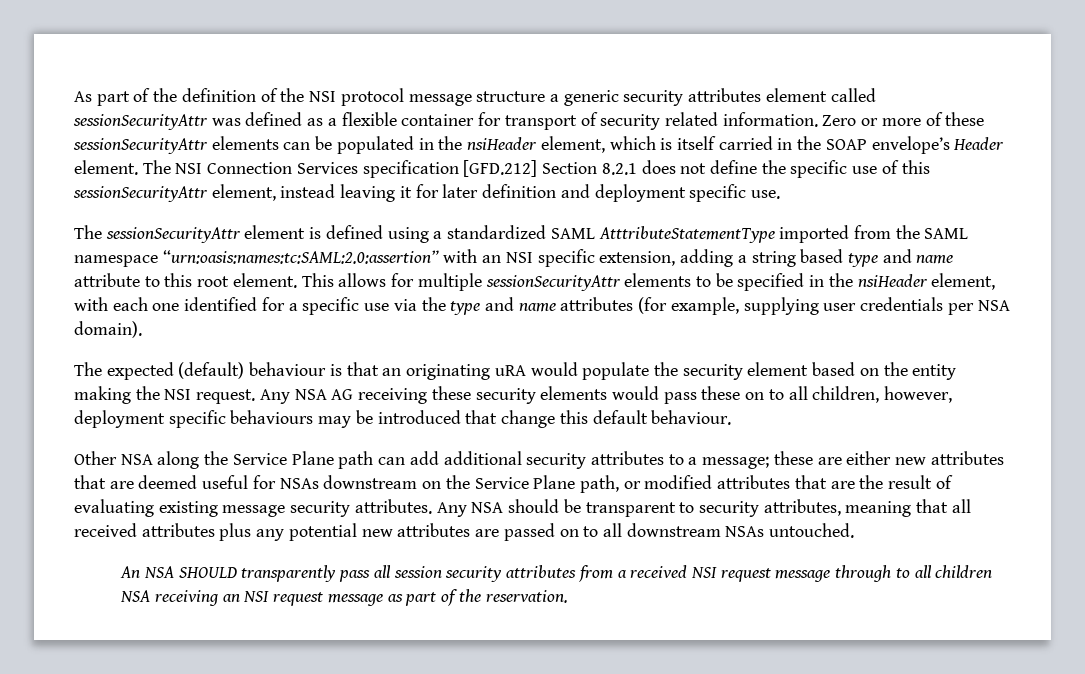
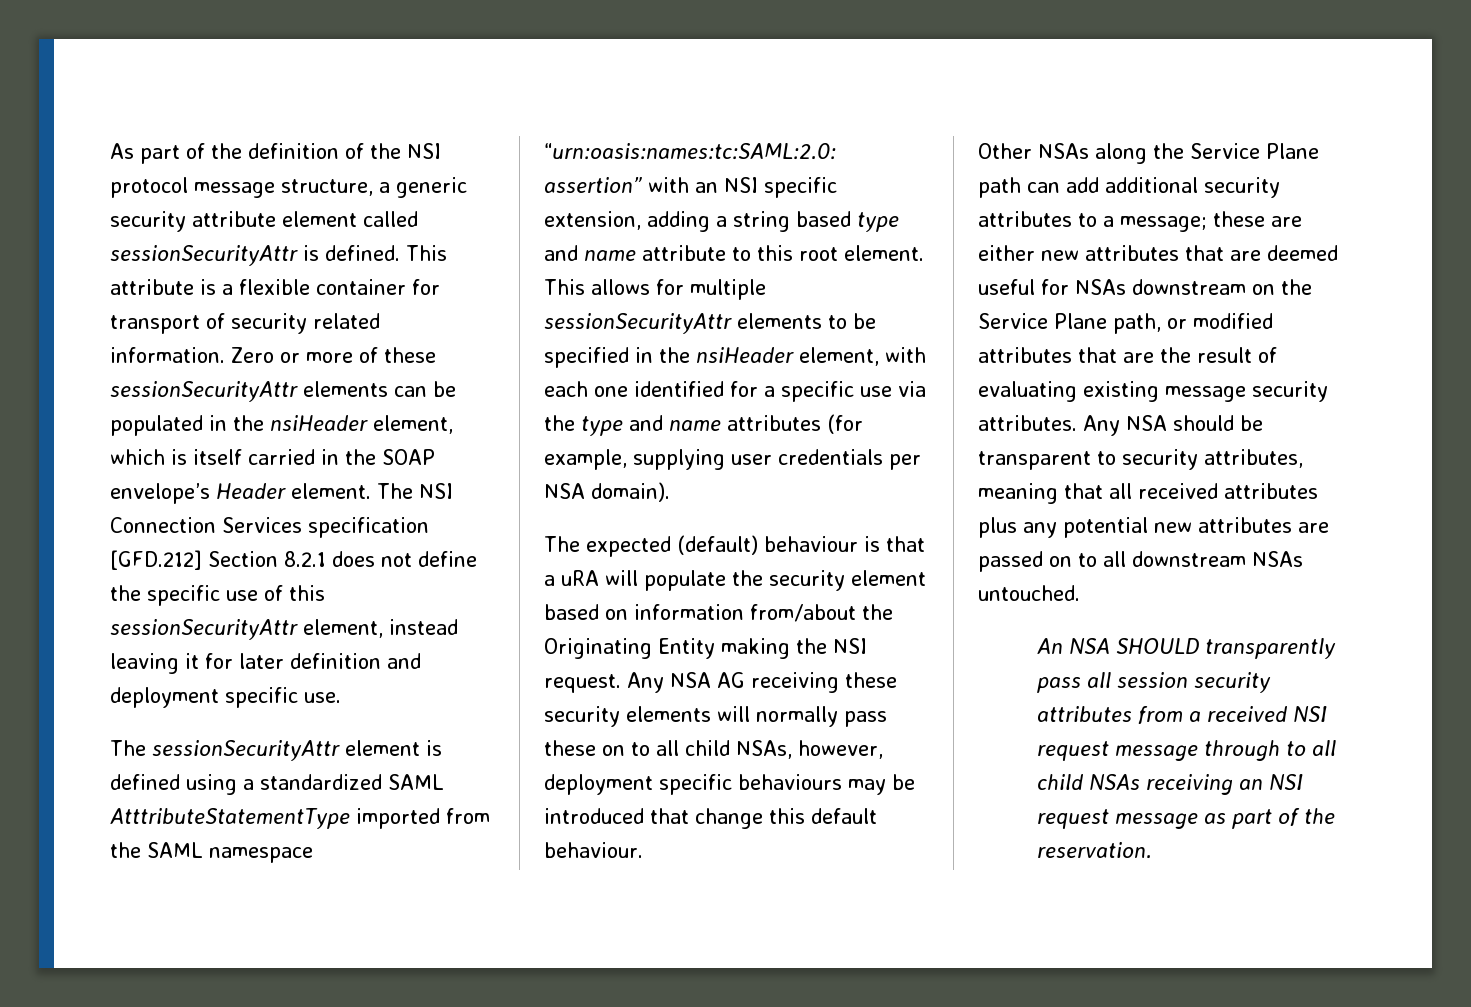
- As part of the definition of the NSI protocol message structure a generic security attributes element called sessionSecurityAttr was defined as a flexible container for transport of security related information.
+ As part of the definition of the NSI protocol message structure, a generic security attribute element called sessionSecurityAttr is defined. This attribute is a flexible container for transport of security related information.
- The expected (default) behaviour is that an originating uRA would populate the security element based on the entity making the NSI request.
+ The expected (default) behaviour is that a uRA will populate the security element based on information from/about the Originating Entity making the NSI request.
- Any NSA AG receiving these security elements would pass these on to all children, however, deployment specific behaviours may be introduced that change this default behaviour.
+ Any NSA AG receiving these security elements will normally pass these on to all child NSAs, however, deployment specific behaviours may be introduced that change this default behaviour.
- Other NSA along the Service Plane path can add additional security attributes to a message; these are either new attributes that are deemed useful for NSAs downstream on the Service Plane path, or modified attributes that are the result of evaluating existing message security attributes.
+ Other NSAs along the Service Plane path can add additional security attributes to a message; these are either new attributes that are deemed useful for NSAs downstream on the Service Plane path, or modified attributes that are the result of evaluating existing message security attributes.
- An NSA SHOULD transparently pass all session security attributes from a received NSI request message through to all children NSA receiving an NSI request message as part of the reservation.
+ An NSA SHOULD transparently pass all session security attributes from a received NSI request message through to all child NSAs receiving an NSI request message as part of the reservation.

